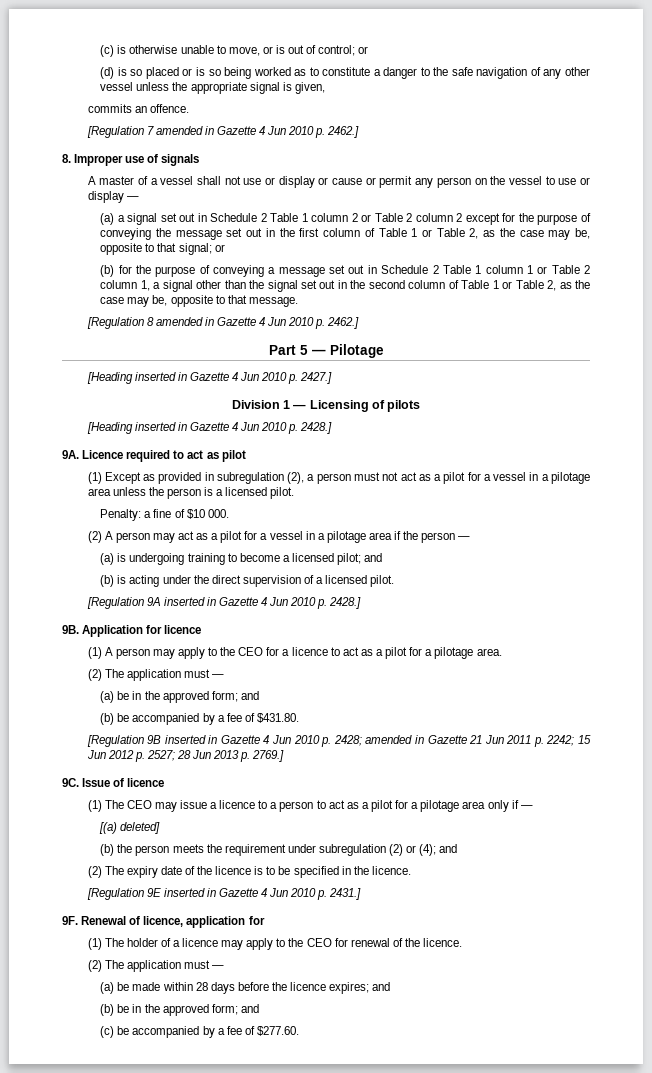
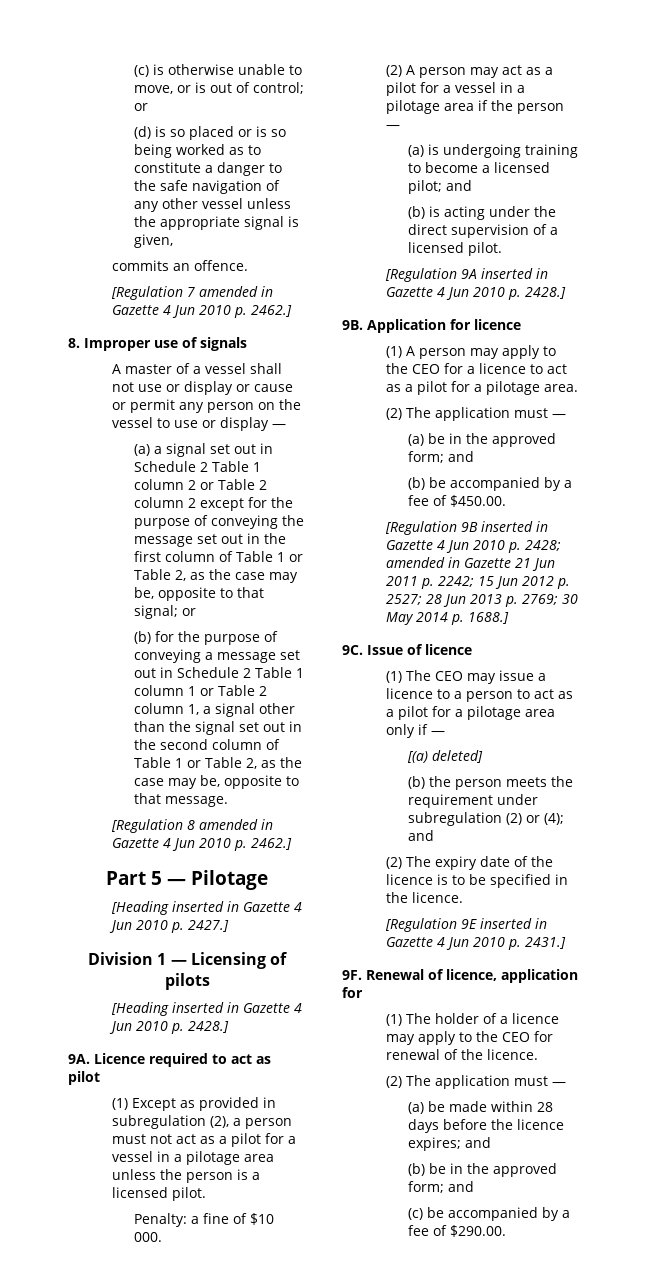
- (b) be accompanied by a fee of $431.80.
+ (b) be accompanied by a fee of $450.00.
- [Regulation 9B inserted in Gazette 4 Jun 2010 p. 2428; amended in Gazette 21 Jun 2011 p. 2242; 15 Jun 2012 p. 2527; 28 Jun 2013 p. 2769.]
+ [Regulation 9B inserted in Gazette 4 Jun 2010 p. 2428; amended in Gazette 21 Jun 2011 p. 2242; 15 Jun 2012 p. 2527; 28 Jun 2013 p. 2769; 30 May 2014 p. 1688.]
- (c) be accompanied by a fee of $277.60.
+ (c) be accompanied by a fee of $290.00.

